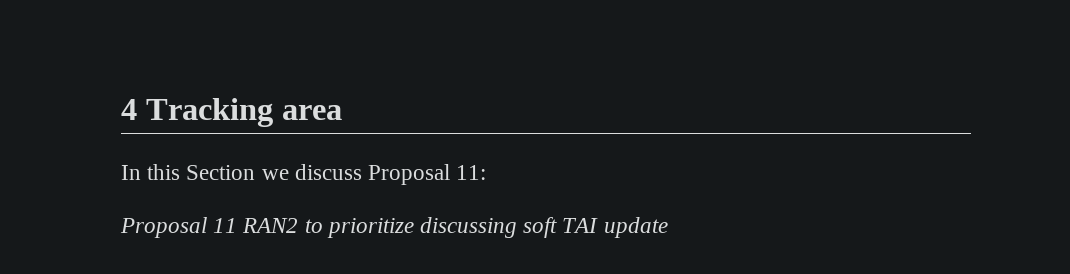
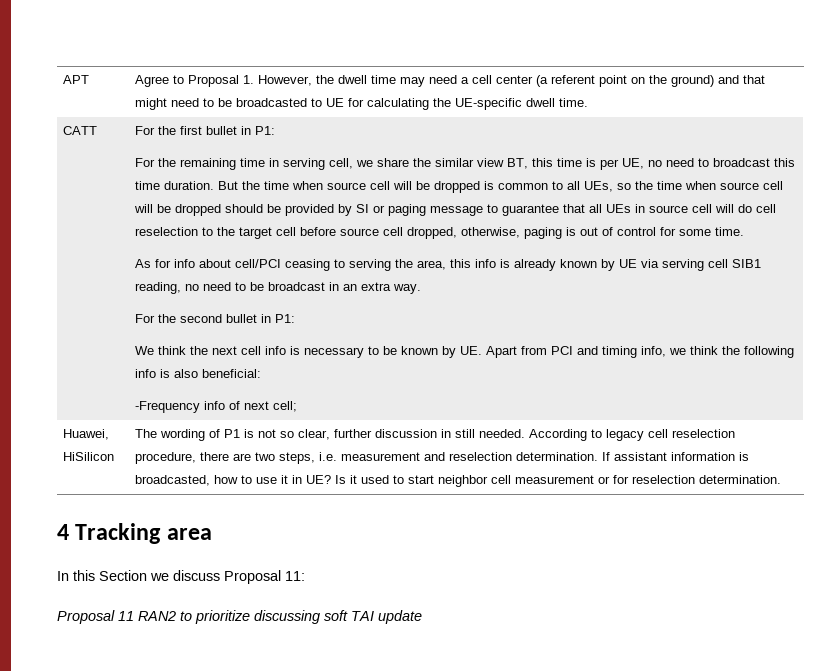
+ APT | Agree to Proposal 1. However, the dwell time may need a cell center (a referent point on the ground) and that might need to be broadcasted to UE for calculating the UE-specific dwell time.
+ CATT | For the first bullet in P1:
+ For the remaining time in serving cell, we share the similar view BT, this time is per UE, no need to broadcast this time duration. But the time when source cell will be dropped is common to all UEs, so the time when source cell will be dropped should be provided by SI or paging message to guarantee that all UEs in source cell will do cell reselection to the target cell before source cell dropped, otherwise, paging is out of control for some time.
+ As for info about cell/PCI ceasing to serving the area, this info is already known by UE via serving cell SIB1 reading, no need to be broadcast in an extra way.
+ For the second bullet in P1:
+ We think the next cell info is necessary to be known by UE. Apart from PCI and timing info, we think the following info is also beneficial:
+ -Frequency info of next cell;
+ Huawei, HiSilicon | The wording of P1 is not so clear, further discussion in still needed. According to legacy cell reselection procedure, there are two steps, i.e. measurement and reselection determination. If assistant information is broadcasted, how to use it in UE? Is it used to start neighbor cell measurement or for reselection determination.

